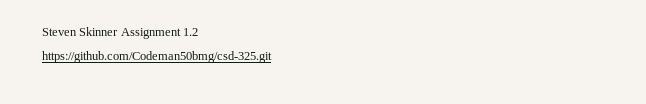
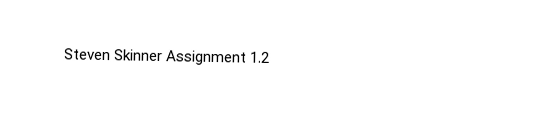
- https://github.com/Codeman50bmg/csd-325.git

